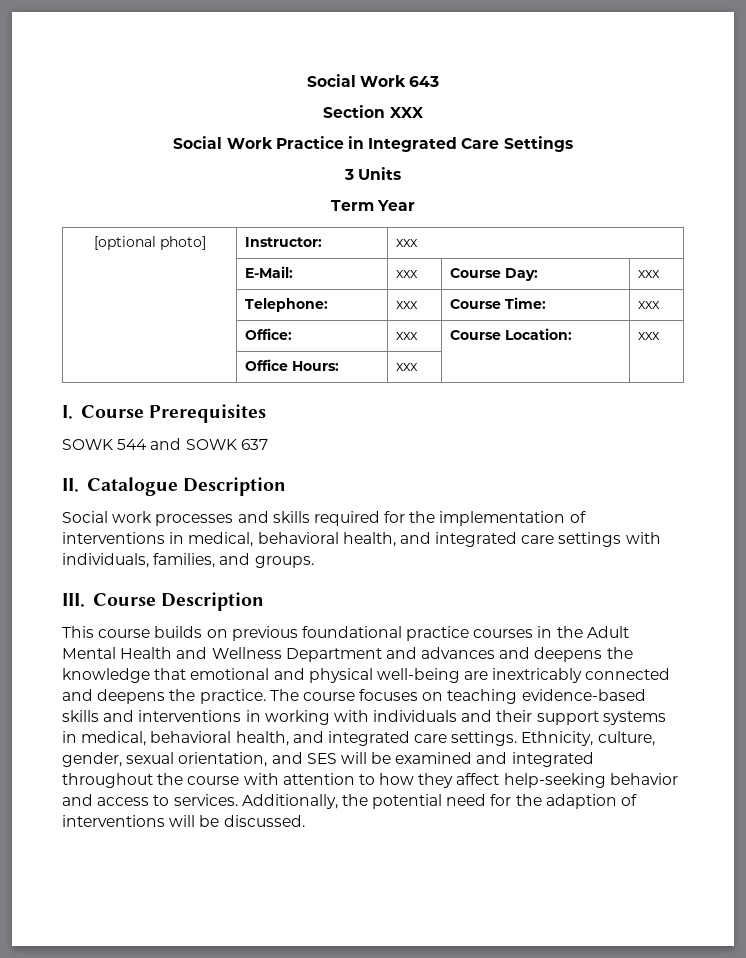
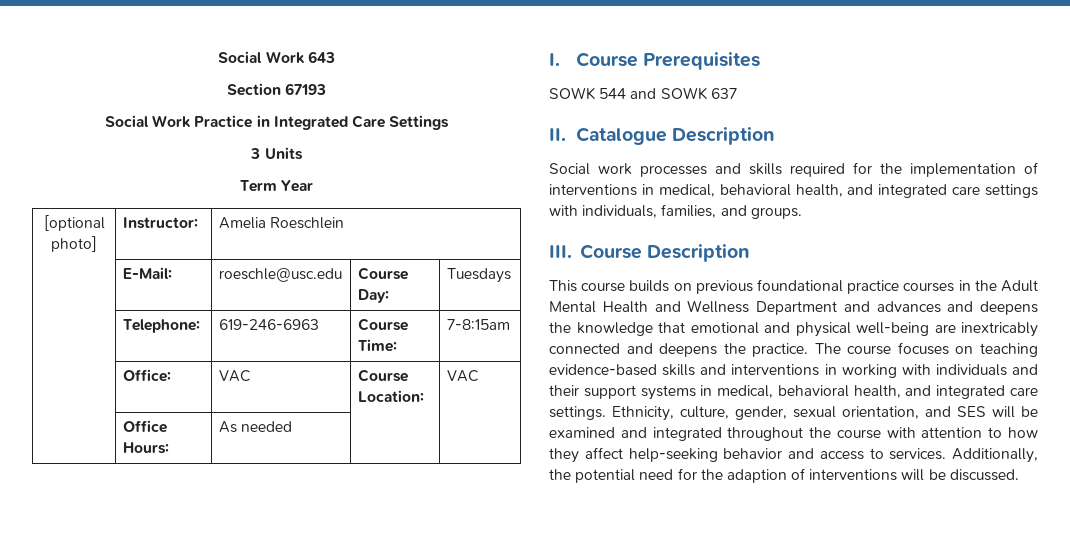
- Section XXX
+ Section 67193
- [optional photo] | Instructor: | xxx
+ [optional photo] | Instructor: | Amelia Roeschlein
- | E-Mail: | xxx | Course Day: | xxx
+ | E-Mail: | roeschle@usc.edu | Course Day: | Tuesdays
- | Telephone: | xxx | Course Time: | xxx
+ | Telephone: | 619-246-6963 | Course Time: | 7-8:15am
- | Office: | xxx | Course Location: | xxx
+ | Office: | VAC | Course Location: | VAC
- | Office Hours: | xxx | |
+ | Office Hours: | As needed | |

